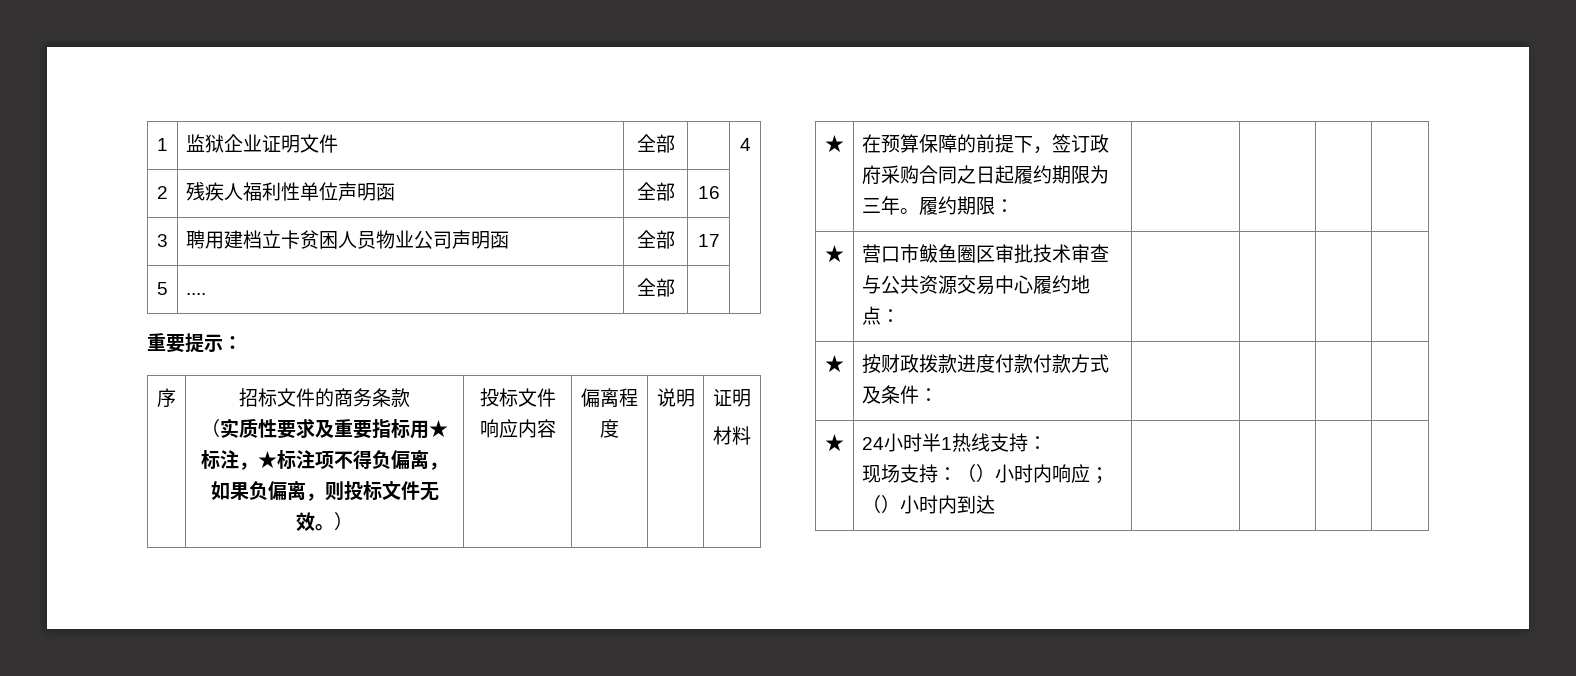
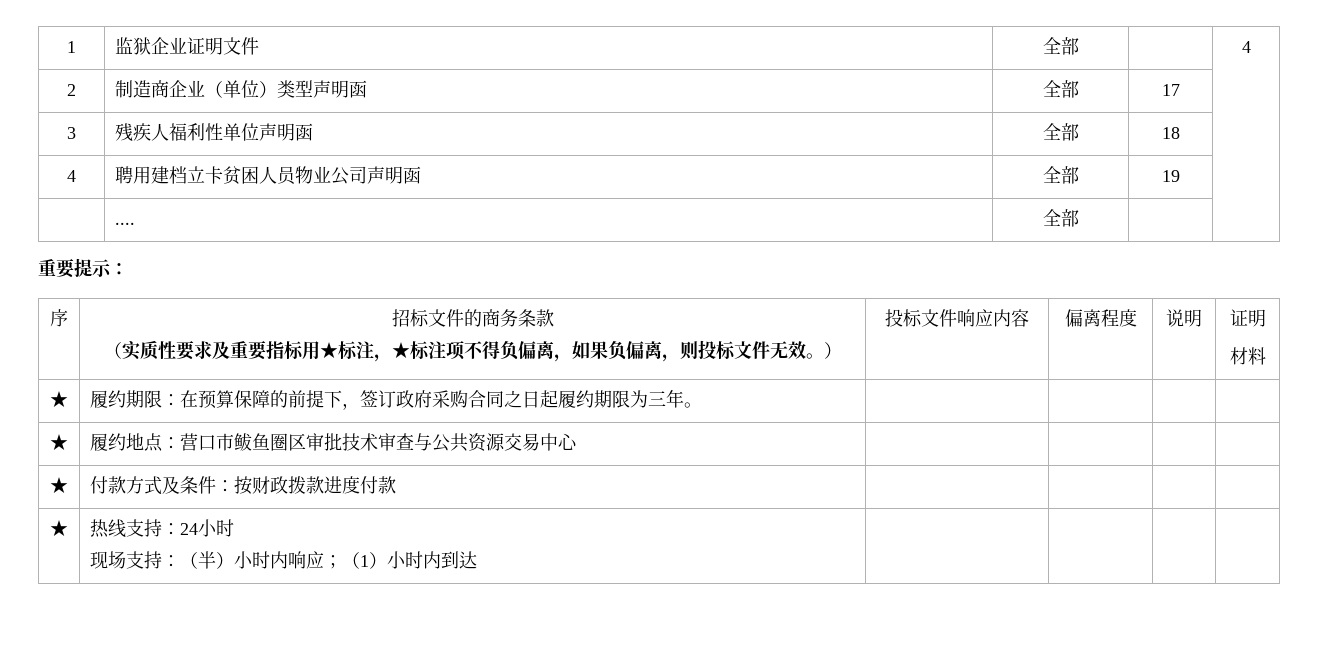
- 2 | 残疾人福利性单位声明函 | 全部 | 16 |
- 3 | 聘用建档立卡贫困人员物业公司声明函 | 全部 | 17 |
- 5 | .... | 全部 | |
+ 2 | 制造商企业（单位）类型声明函 | 全部 | 17 |
+ 3 | 残疾人福利性单位声明函 | 全部 | 18 |
+ 4 | 聘用建档立卡贫困人员物业公司声明函 | 全部 | 19 |
+ | .... | 全部 | |
- ★ | 在预算保障的前提下，签订政府采购合同之日起履约期限为三年。履约期限： | | | |
- ★ | 营口市鲅鱼圈区审批技术审查与公共资源交易中心履约地点： | | | |
- ★ | 按财政拨款进度付款付款方式及条件： | | | |
- ★ | 24小时半1热线支持：
- 现场支持：（）小时内响应；（）小时内到达 | | | |
+ ★ | 履约期限：在预算保障的前提下，签订政府采购合同之日起履约期限为三年。 | | | |
+ ★ | 履约地点：营口市鲅鱼圈区审批技术审查与公共资源交易中心 | | | |
+ ★ | 付款方式及条件：按财政拨款进度付款 | | | |
+ ★ | 热线支持：24小时
+ 现场支持：（半）小时内响应；（1）小时内到达 | | | |

